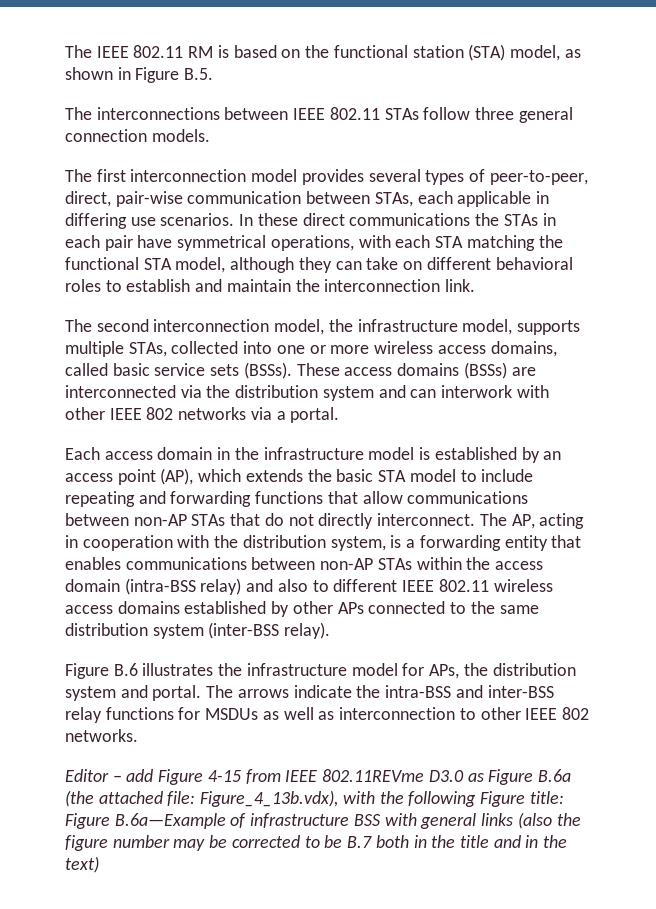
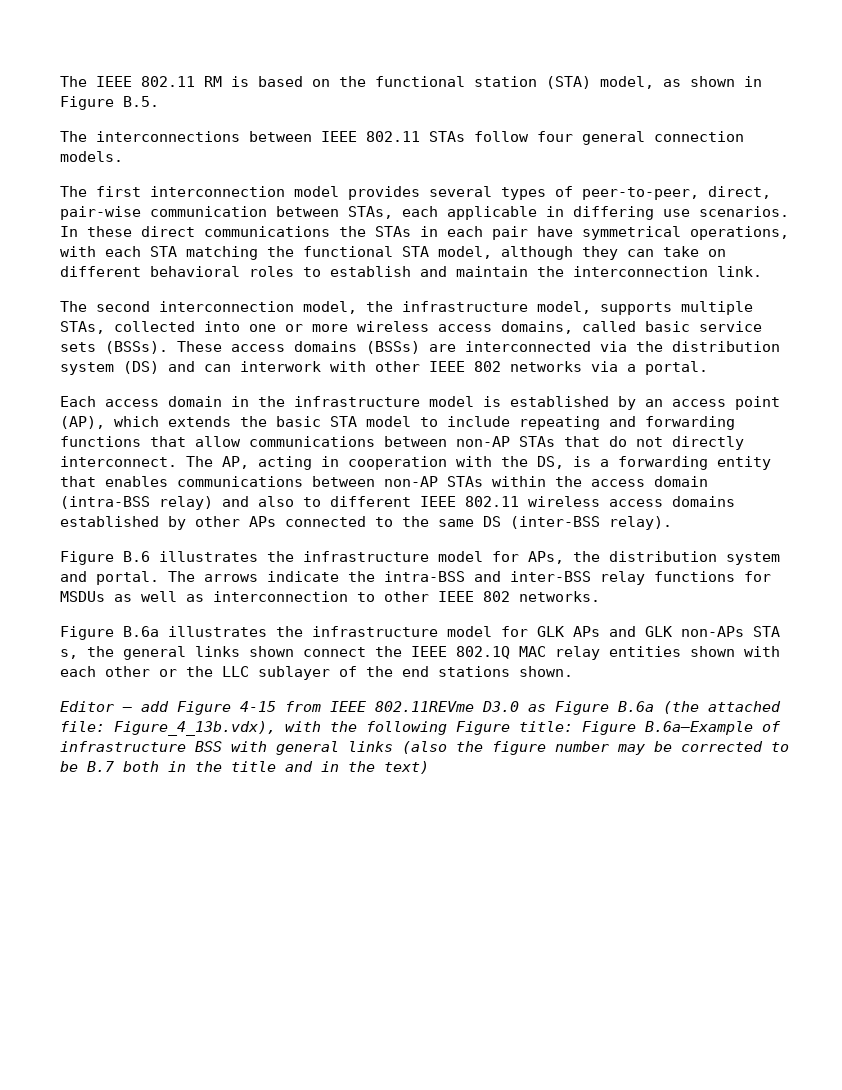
- The interconnections between IEEE 802.11 STAs follow three general connection models.
+ The interconnections between IEEE 802.11 STAs follow four general connection models.
- These access domains (BSSs) are interconnected via the distribution system and can interwork with other IEEE 802 networks via a portal.
+ These access domains (BSSs) are interconnected via the distribution system (DS) and can interwork with other IEEE 802 networks via a portal.
- The AP, acting in cooperation with the distribution system, is a forwarding entity that enables communications between non-AP STAs within the access domain (intra-BSS relay) and also to different IEEE 802.11 wireless access domains established by other APs connected to the same distribution system (inter-BSS relay).
+ The AP, acting in cooperation with the DS, is a forwarding entity that enables communications between non-AP STAs within the access domain (intra-BSS relay) and also to different IEEE 802.11 wireless access domains established by other APs connected to the same DS (inter-BSS relay).
+ Figure B.6a illustrates the infrastructure model for GLK APs and GLK non-APs STA s, the general links shown connect the IEEE 802.1Q MAC relay entities shown with each other or the LLC sublayer of the end stations shown.

